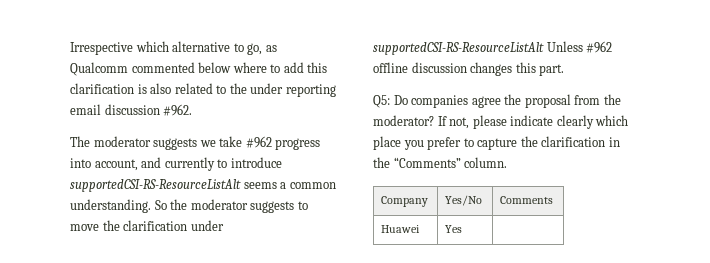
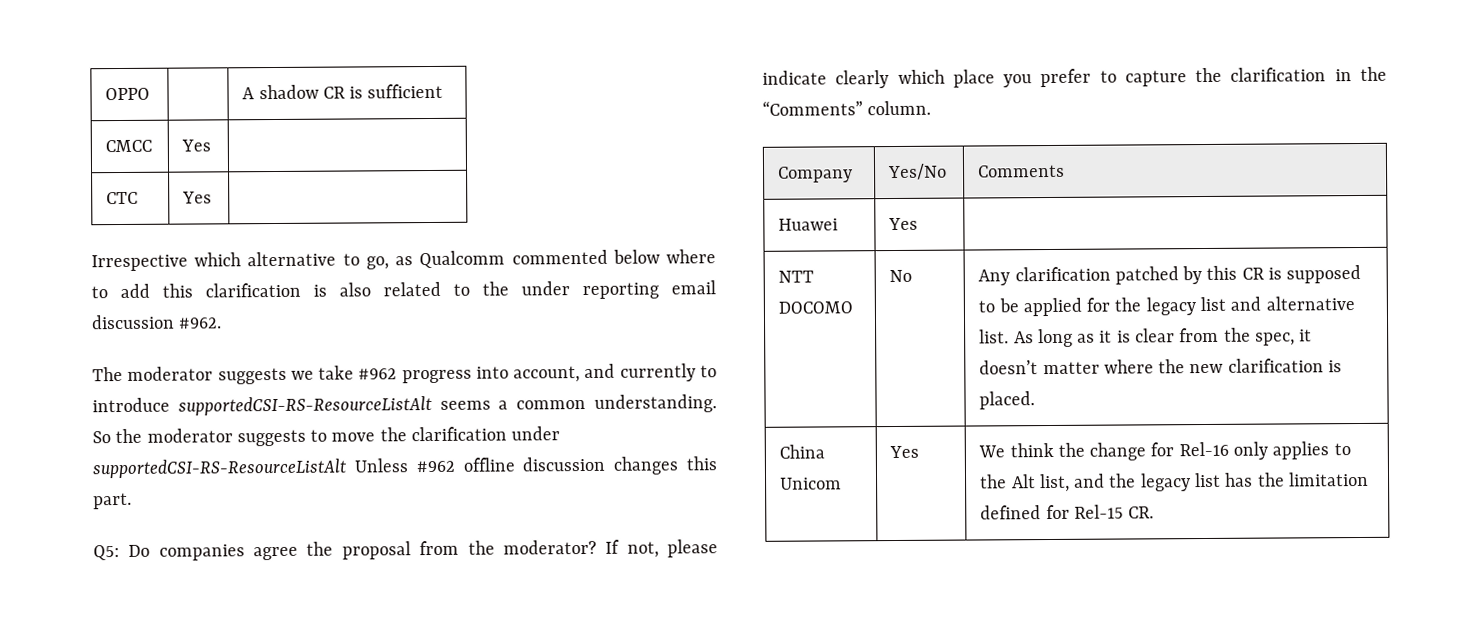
+ OPPO | | A shadow CR is sufficient
+ CMCC | Yes |
+ CTC | Yes |
+ NTT DOCOMO | No | Any clarification patched by this CR is supposed to be applied for the legacy list and alternative list. As long as it is clear from the spec, it doesn’t matter where the new clarification is placed.
+ China Unicom | Yes | We think the change for Rel-16 only applies to the Alt list, and the legacy list has the limitation defined for Rel-15 CR.

